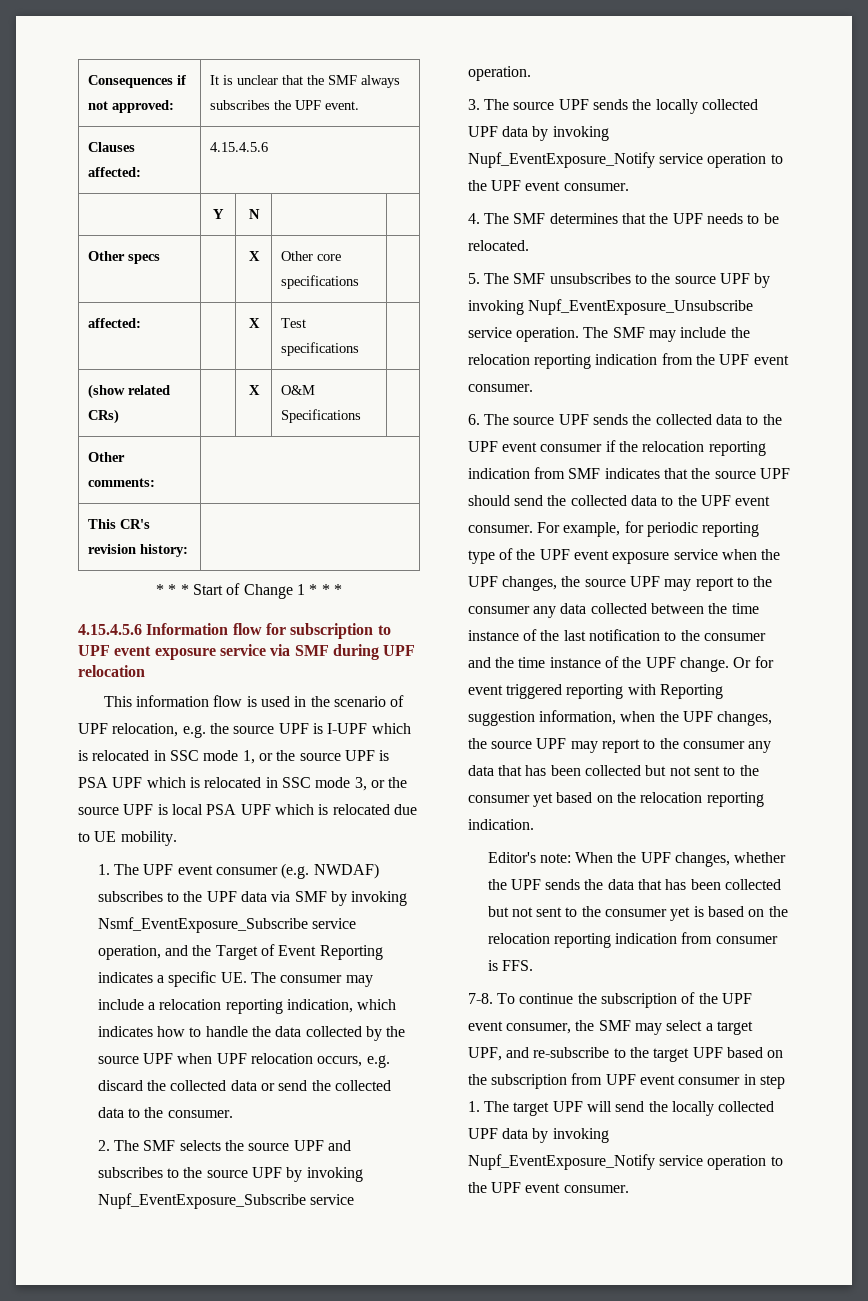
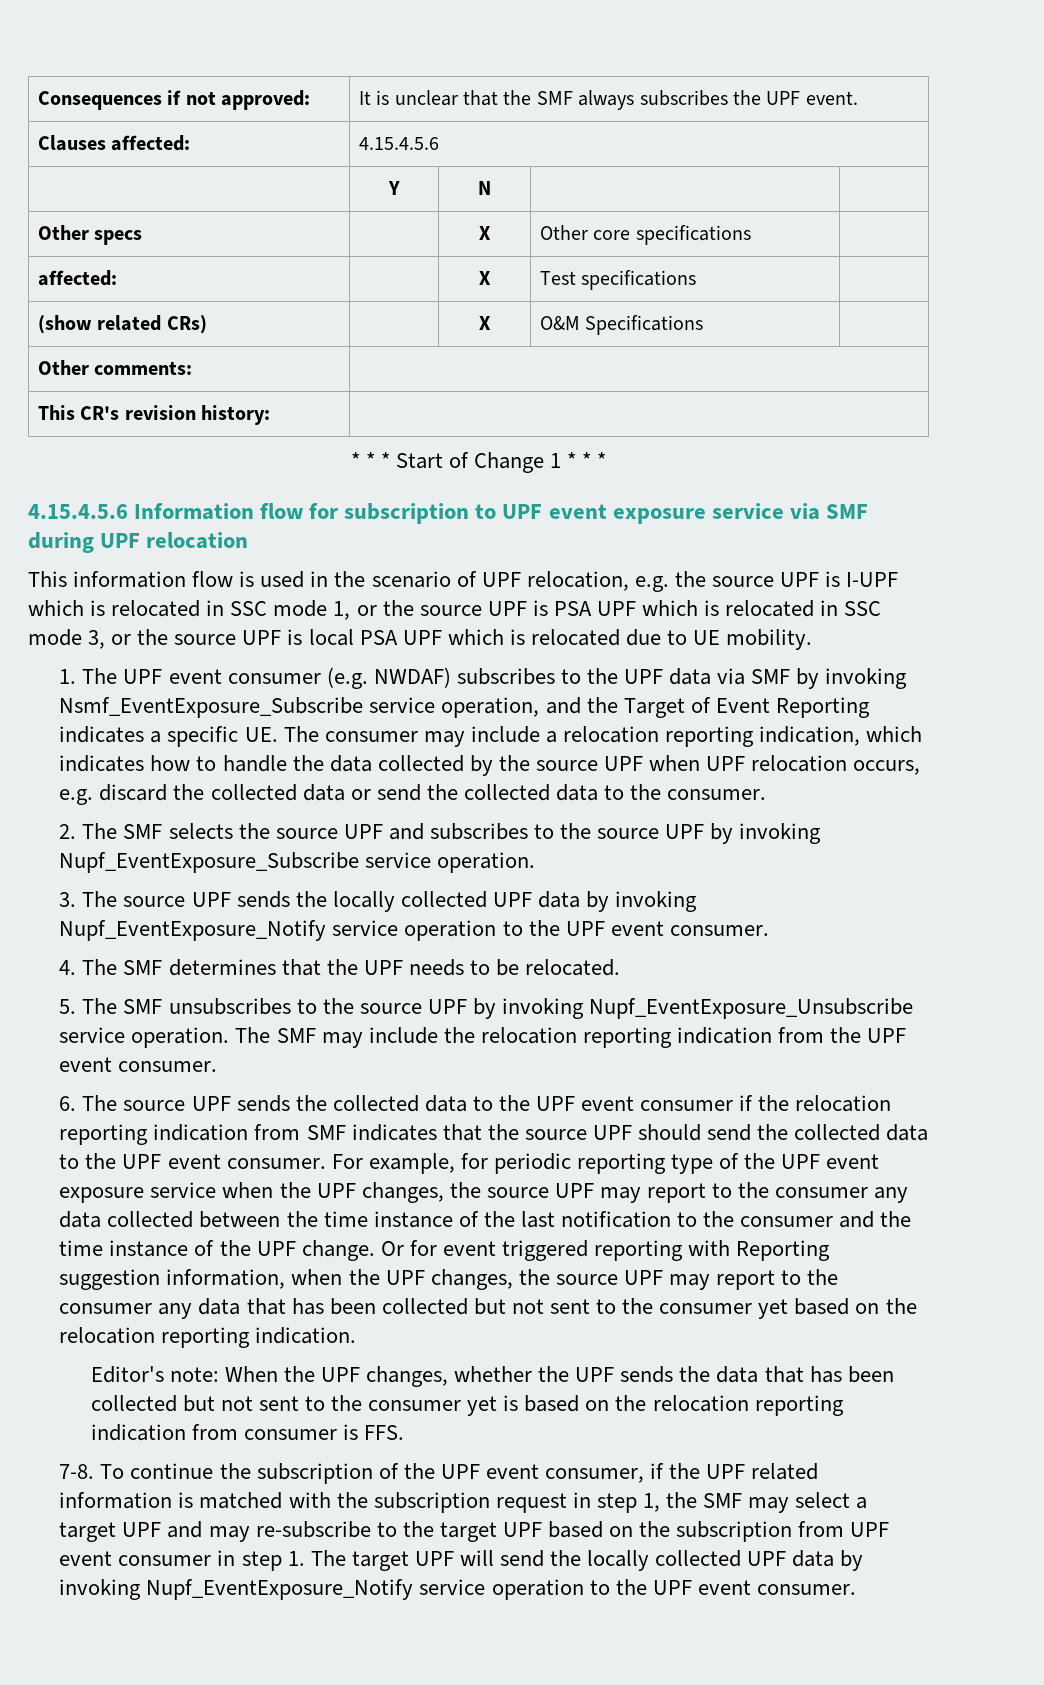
- To continue the subscription of the UPF event consumer, the SMF may select a target UPF, and re-subscribe to the target UPF based on the subscription from UPF event consumer in step 1. The target UPF will send the locally collected UPF data by invoking Nupf_EventExposure_Notify service operation to the UPF event consumer.
+ To continue the subscription of the UPF event consumer, if the UPF related information is matched with the subscription request in step 1, the SMF may select a target UPF and may re-subscribe to the target UPF based on the subscription from UPF event consumer in step 1. The target UPF will send the locally collected UPF data by invoking Nupf_EventExposure_Notify service operation to the UPF event consumer.

